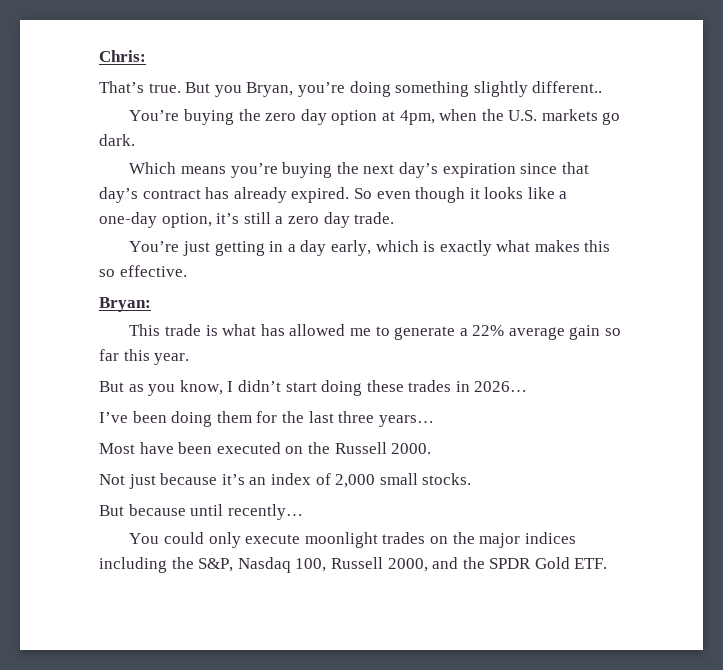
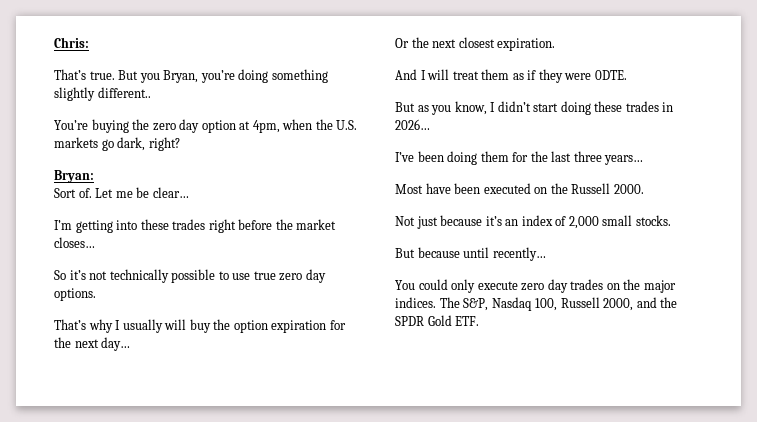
- You’re buying the zero day option at 4pm, when the U.S. markets go dark.
- Which means you’re buying the next day’s expiration since that day’s contract has already expired. So even though it looks like a one-day option, it’s still a zero day trade.
- You’re just getting in a day early, which is exactly what makes this so effective.
+ You’re buying the zero day option at 4pm, when the U.S. markets go dark, right?
  Bryan:
- This trade is what has allowed me to generate a 22% average gain so far this year.
+ Sort of. Let me be clear…
+ I’m getting into these trades right before the market closes…
+ So it’s not technically possible to use true zero day options.
+ That’s why I usually will buy the option expiration for the next day…
+ Or the next closest expiration.
+ And I will treat them as if they were 0DTE.
- You could only execute moonlight trades on the major indices including the S&P, Nasdaq 100, Russell 2000, and the SPDR Gold ETF.
+ You could only execute zero day trades on the major indices. The S&P, Nasdaq 100, Russell 2000, and the SPDR Gold ETF.

